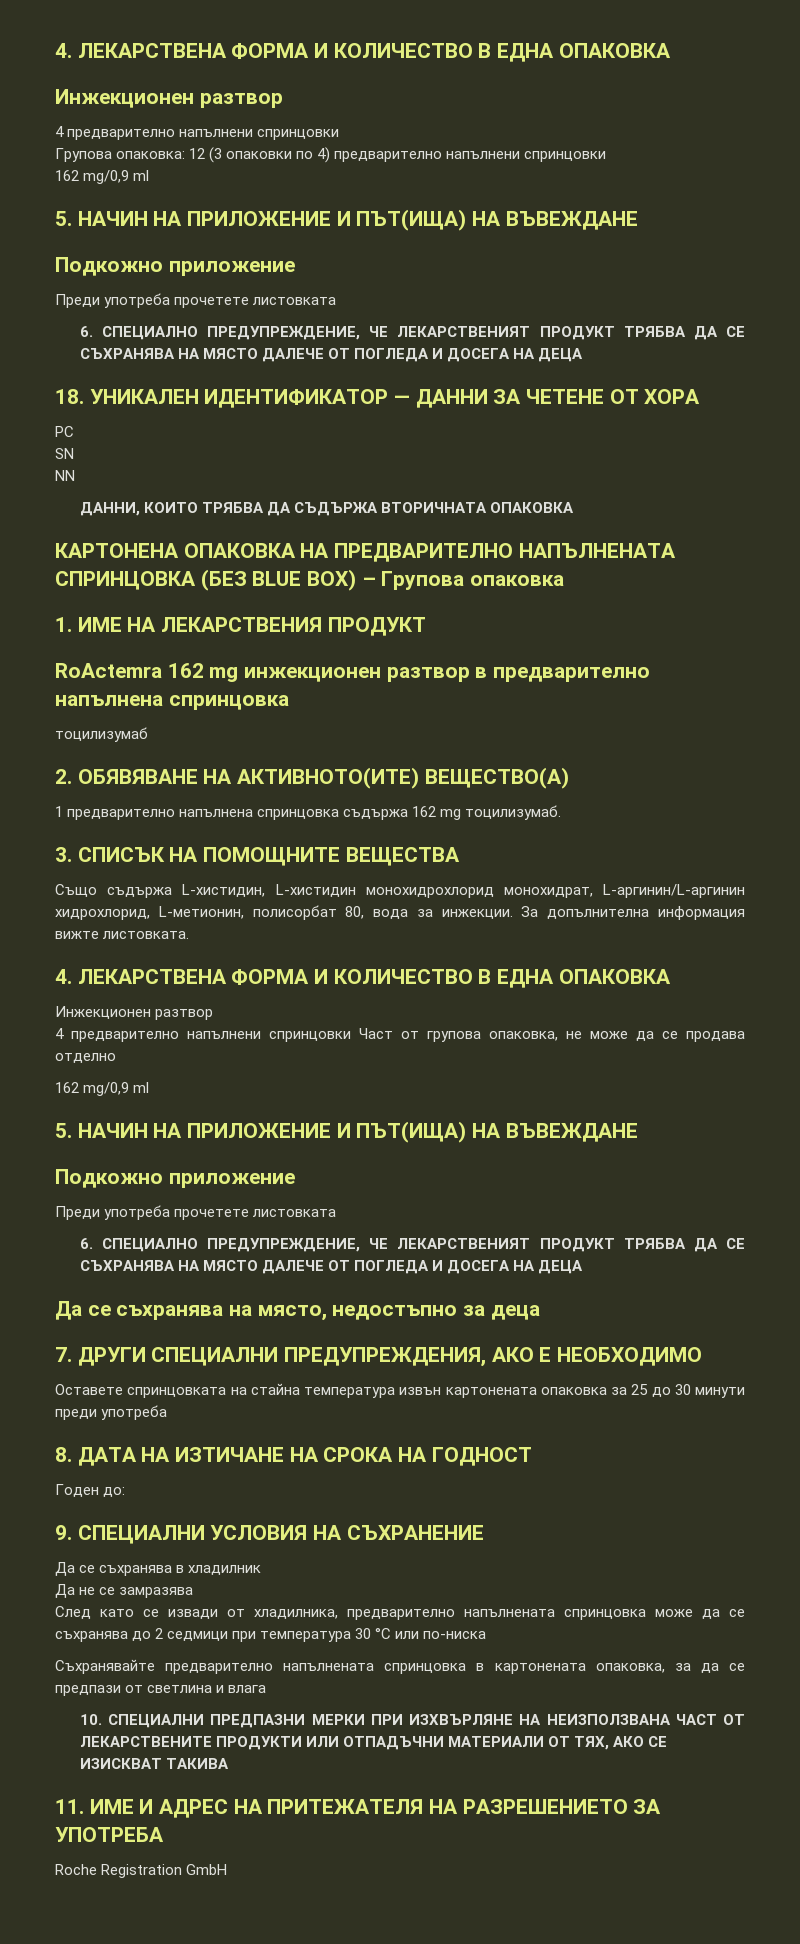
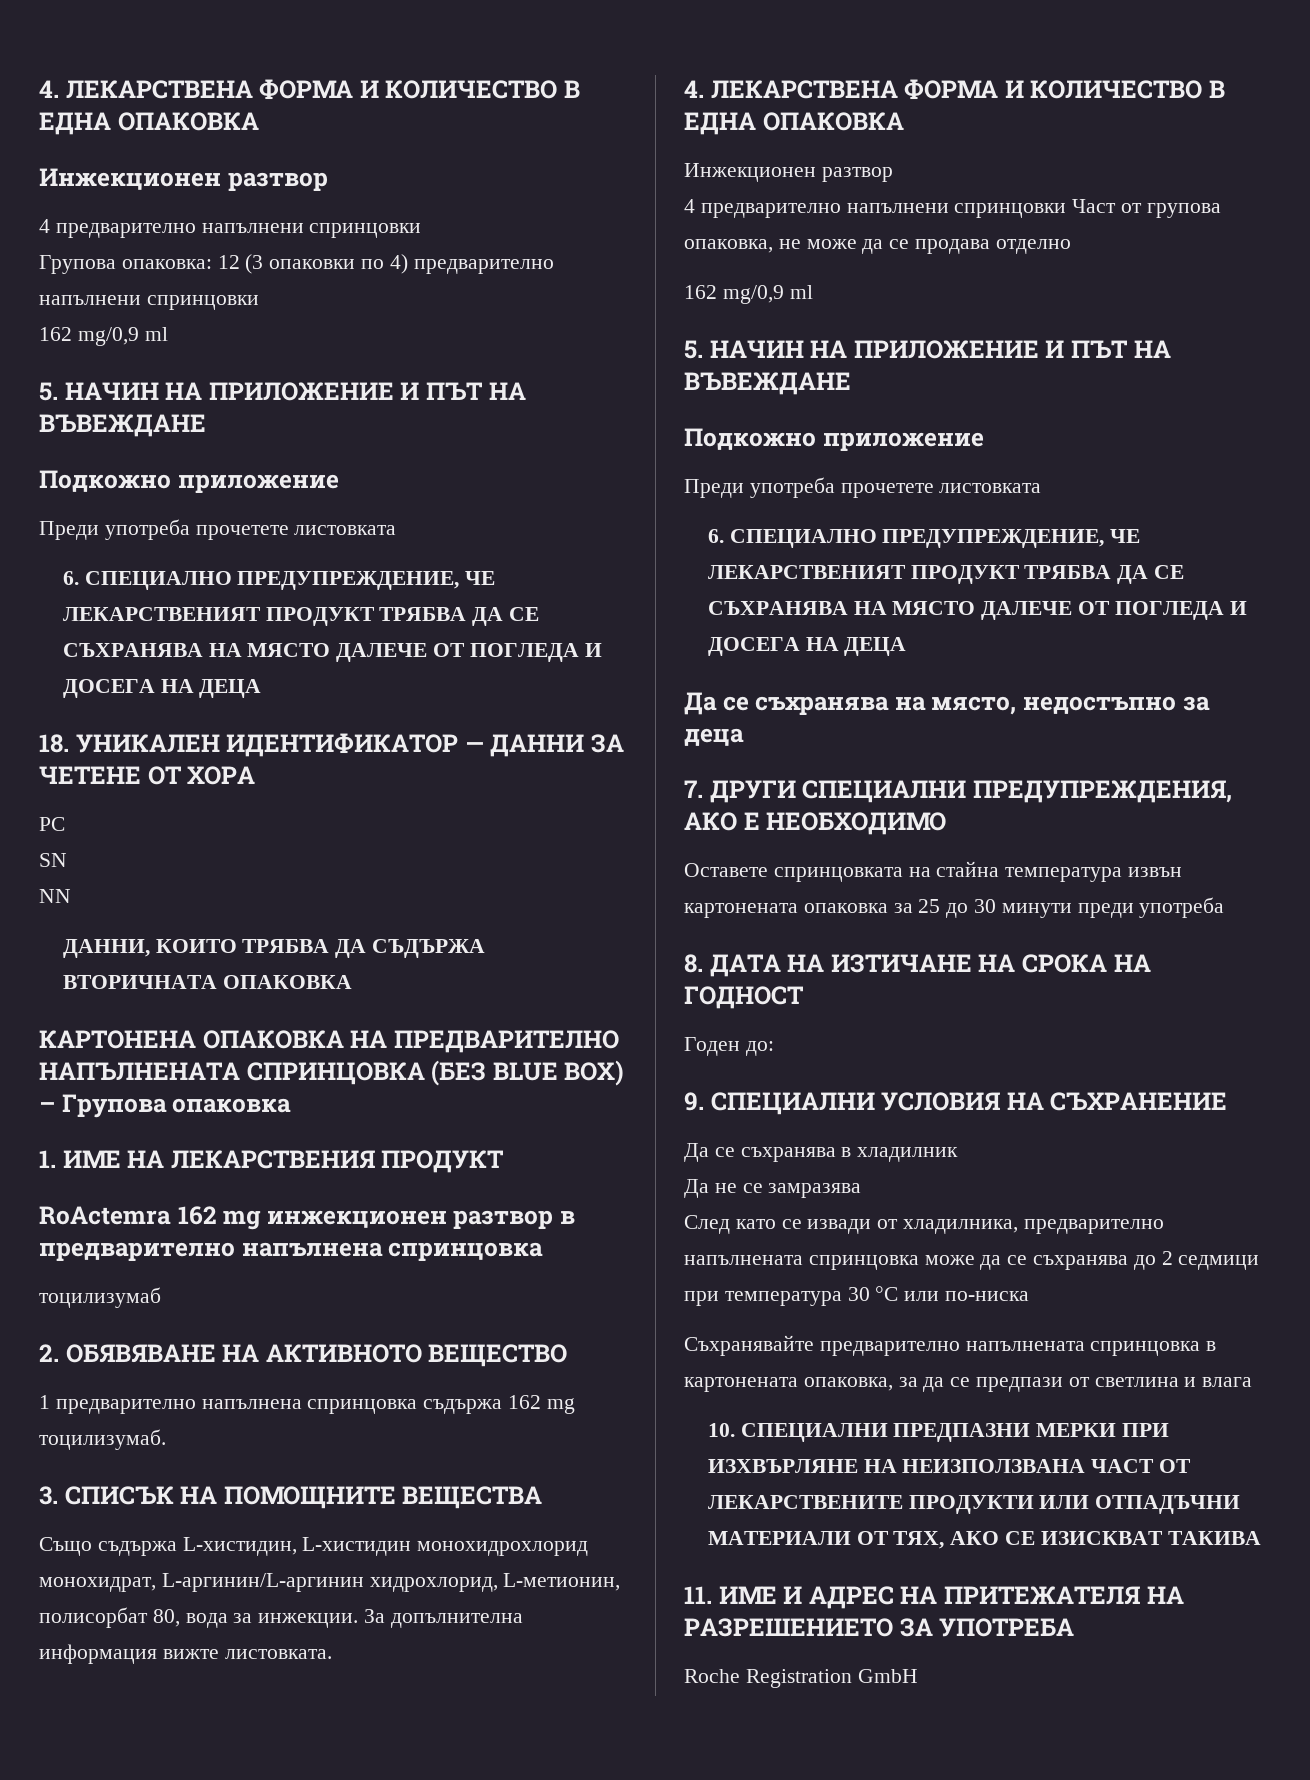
  Групова опаковка: 12 (3 опаковки по 4) предварително напълнени спринцовки
  162 mg/0,9 ml
- 5. НАЧИН НА ПРИЛОЖЕНИЕ И ПЪТ(ИЩА) НА ВЪВЕЖДАНЕ
+ 5. НАЧИН НА ПРИЛОЖЕНИЕ И ПЪТ НА ВЪВЕЖДАНЕ
- 2. ОБЯВЯВАНЕ НА АКТИВНОТО(ИТЕ) ВЕЩЕСТВО(А)
+ 2. ОБЯВЯВАНЕ НА АКТИВНОТО ВЕЩЕСТВО
  4 предварително напълнени спринцовки Част от групова опаковка, не може да се продава отделно
  162 mg/0,9 ml
- 5. НАЧИН НА ПРИЛОЖЕНИЕ И ПЪТ(ИЩА) НА ВЪВЕЖДАНЕ
+ 5. НАЧИН НА ПРИЛОЖЕНИЕ И ПЪТ НА ВЪВЕЖДАНЕ

